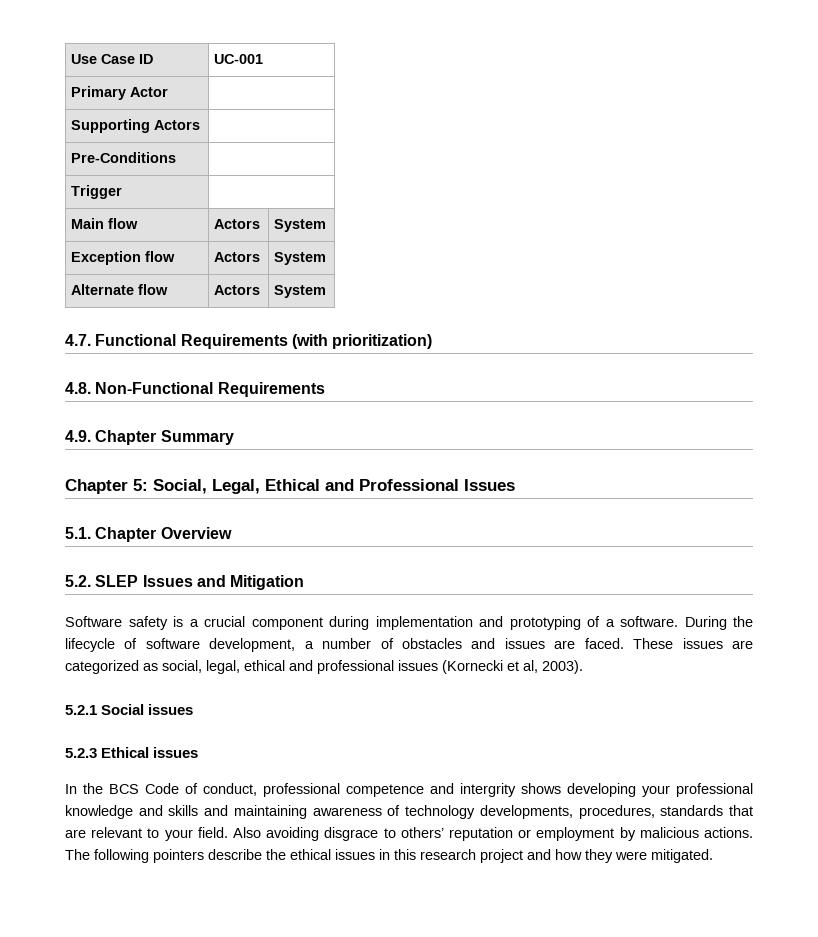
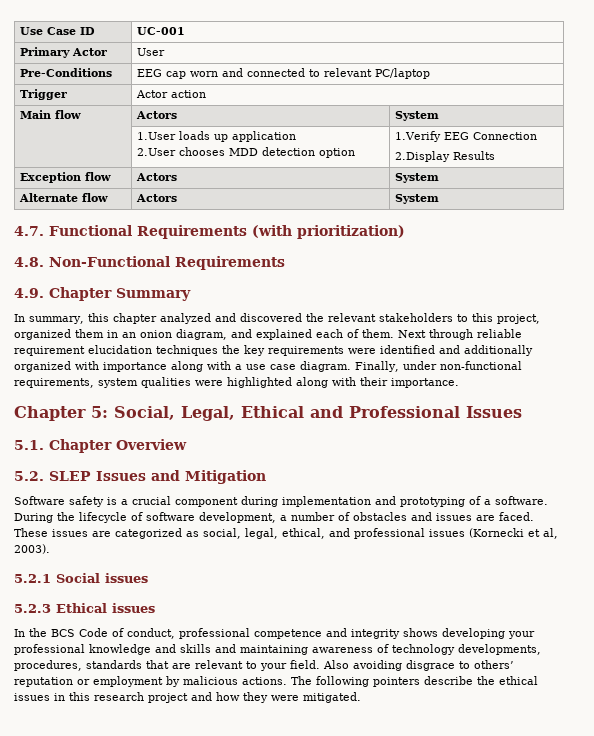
- Primary Actor |
- Supporting Actors |
+ Primary Actor | User
- Pre-Conditions |
+ Pre-Conditions | EEG cap worn and connected to relevant PC/laptop
- Trigger |
+ Trigger | Actor action
+ | 1.User loads up application
+ 2.User chooses MDD detection option | 1.Verify EEG Connection
+ 2.Display Results
+ In summary, this chapter analyzed and discovered the relevant stakeholders to this project, organized them in an onion diagram, and explained each of them. Next through reliable requirement elucidation techniques the key requirements were identified and additionally organized with importance along with a use case diagram. Finally, under non-functional requirements, system qualities were highlighted along with their importance.
- These issues are categorized as social, legal, ethical and professional issues (Kornecki et al, 2003).
+ These issues are categorized as social, legal, ethical, and professional issues (Kornecki et al, 2003).
- In the BCS Code of conduct, professional competence and intergrity shows developing your professional knowledge and skills and maintaining awareness of technology developments, procedures, standards that are relevant to your field.
+ In the BCS Code of conduct, professional competence and integrity shows developing your professional knowledge and skills and maintaining awareness of technology developments, procedures, standards that are relevant to your field.

